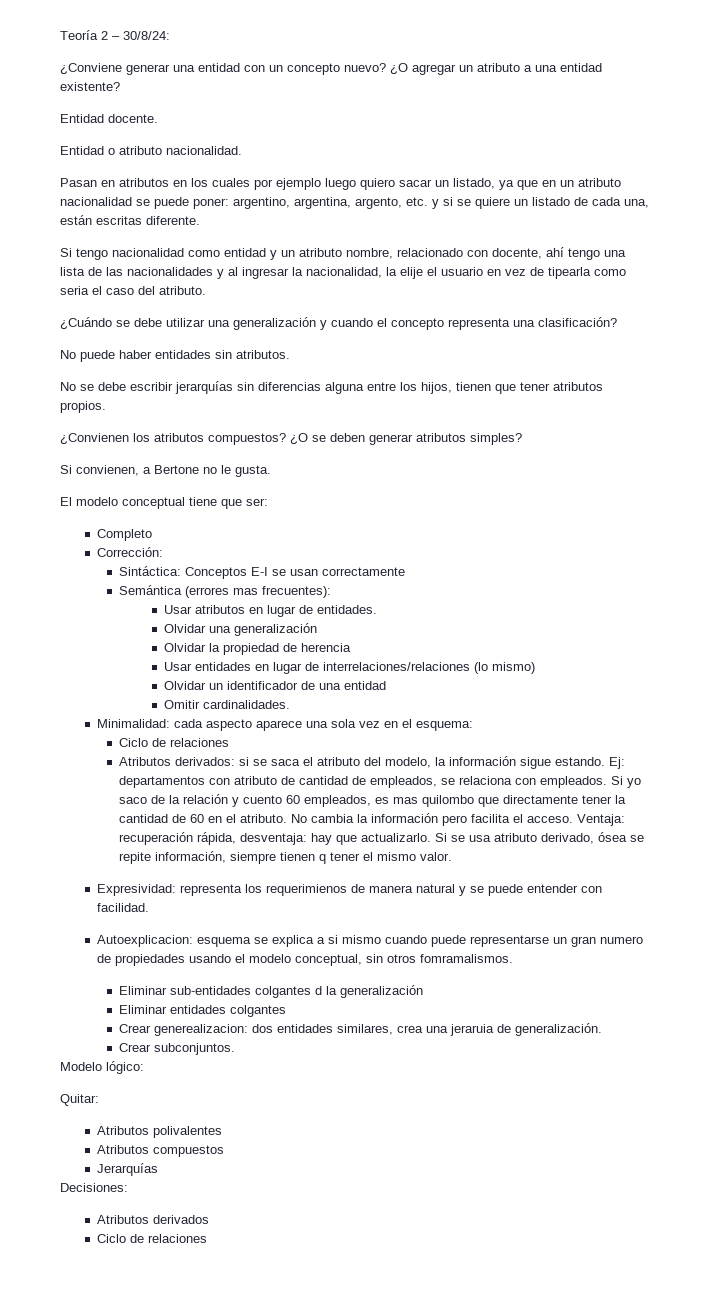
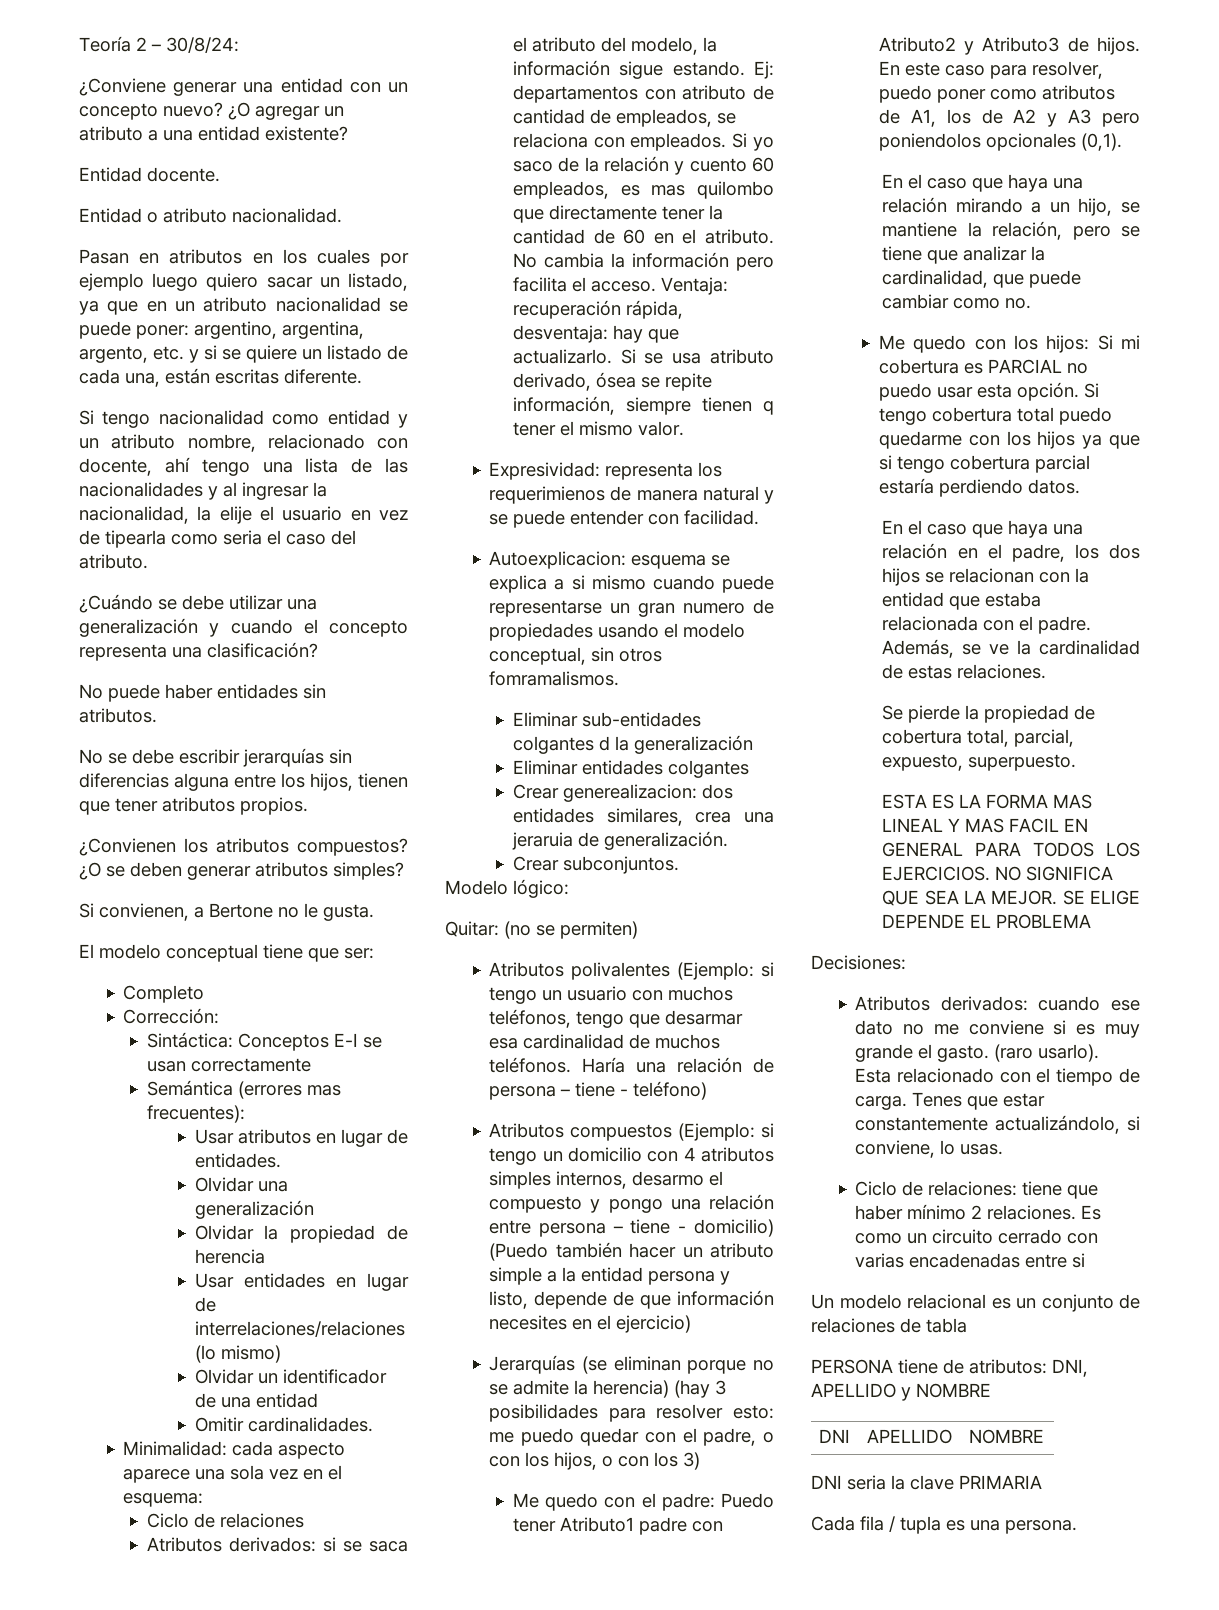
- Quitar:
+ Quitar: (no se permiten)
- Atributos polivalentes
- Atributos compuestos
- Jerarquías
+ Atributos polivalentes (Ejemplo: si tengo un usuario con muchos teléfonos, tengo que desarmar esa cardinalidad de muchos teléfonos. Haría una relación de persona – tiene - teléfono)
+ Atributos compuestos (Ejemplo: si tengo un domicilio con 4 atributos simples internos, desarmo el compuesto y pongo una relación entre persona – tiene - domicilio) (Puedo también hacer un atributo simple a la entidad persona y listo, depende de que información necesites en el ejercicio)
+ Jerarquías (se eliminan porque no se admite la herencia) (hay 3 posibilidades para resolver esto: me puedo quedar con el padre, o con los hijos, o con los 3)
+ Me quedo con el padre: Puedo tener Atributo1 padre con Atributo2 y Atributo3 de hijos. En este caso para resolver, puedo poner como atributos de A1, los de A2 y A3 pero poniendolos opcionales (0,1).
+ En el caso que haya una relación mirando a un hijo, se mantiene la relación, pero se tiene que analizar la cardinalidad, que puede cambiar como no.
+ Me quedo con los hijos: Si mi cobertura es PARCIAL no puedo usar esta opción. Si tengo cobertura total puedo quedarme con los hijos ya que si tengo cobertura parcial estaría perdiendo datos.
+ En el caso que haya una relación en el padre, los dos hijos se relacionan con la entidad que estaba relacionada con el padre. Además, se ve la cardinalidad de estas relaciones.
+ Se pierde la propiedad de cobertura total, parcial, expuesto, superpuesto.
+ ESTA ES LA FORMA MAS LINEAL Y MAS FACIL EN GENERAL PARA TODOS LOS EJERCICIOS. NO SIGNIFICA QUE SEA LA MEJOR. SE ELIGE DEPENDE EL PROBLEMA
  Decisiones:
- Atributos derivados
- Ciclo de relaciones
+ Atributos derivados: cuando ese dato no me conviene si es muy grande el gasto. (raro usarlo). Esta relacionado con el tiempo de carga. Tenes que estar constantemente actualizándolo, si conviene, lo usas.
+ Ciclo de relaciones: tiene que haber mínimo 2 relaciones. Es como un circuito cerrado con varias encadenadas entre si
+ Un modelo relacional es un conjunto de relaciones de tabla
+ PERSONA tiene de atributos: DNI, APELLIDO y NOMBRE
+ DNI | APELLIDO | NOMBRE
+ DNI seria la clave PRIMARIA
+ Cada fila / tupla es una persona.

